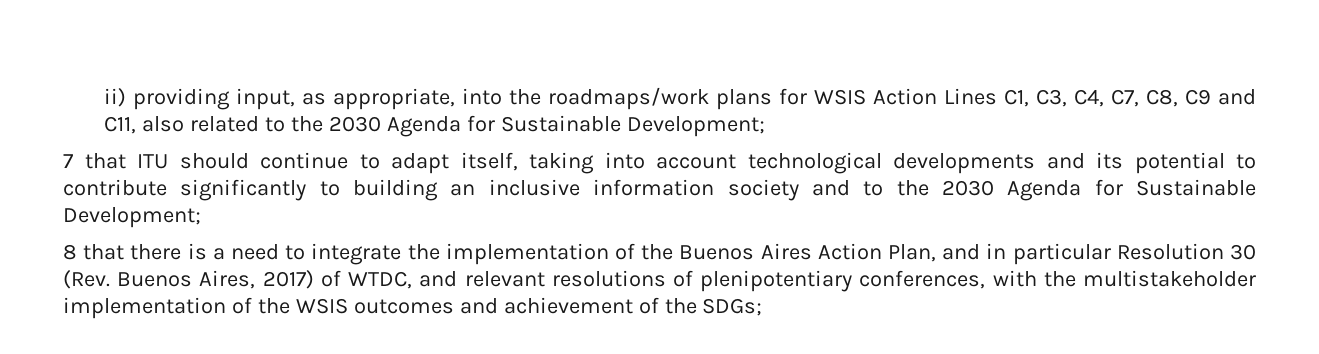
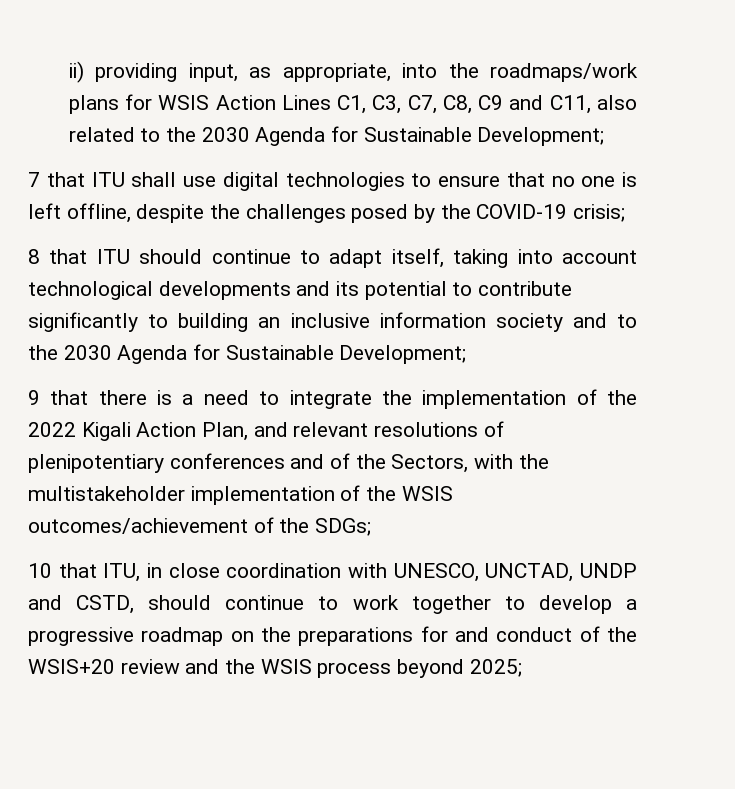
- ii) providing input, as appropriate, into the roadmaps/work plans for WSIS Action Lines C1, C3, C4, C7, C8, C9 and C11, also related to the 2030 Agenda for Sustainable Development;
+ ii) providing input, as appropriate, into the roadmaps/work plans for WSIS Action Lines C1, C3, C7, C8, C9 and C11, also related to the 2030 Agenda for Sustainable Development;
- 7 that ITU should continue to adapt itself, taking into account technological developments and its potential to contribute significantly to building an inclusive information society and to the 2030 Agenda for Sustainable Development;
+ 7 that ITU shall use digital technologies to ensure that no one is left offline, despite the challenges posed by the COVID-19 crisis;
+ 8 that ITU should continue to adapt itself, taking into account technological developments and its potential to contribute significantly to building an inclusive information society and to the 2030 Agenda for Sustainable Development;
- 8 that there is a need to integrate the implementation of the Buenos Aires Action Plan, and in particular Resolution 30 (Rev. Buenos Aires, 2017) of WTDC, and relevant resolutions of plenipotentiary conferences, with the multistakeholder implementation of the WSIS outcomes and achievement of the SDGs;
+ 9 that there is a need to integrate the implementation of the 2022 Kigali Action Plan, and relevant resolutions of plenipotentiary conferences and of the Sectors, with the multistakeholder implementation of the WSIS outcomes/achievement of the SDGs;
+ 10 that ITU, in close coordination with UNESCO, UNCTAD, UNDP and CSTD, should continue to work together to develop a progressive roadmap on the preparations for and conduct of the WSIS+20 review and the WSIS process beyond 2025;

